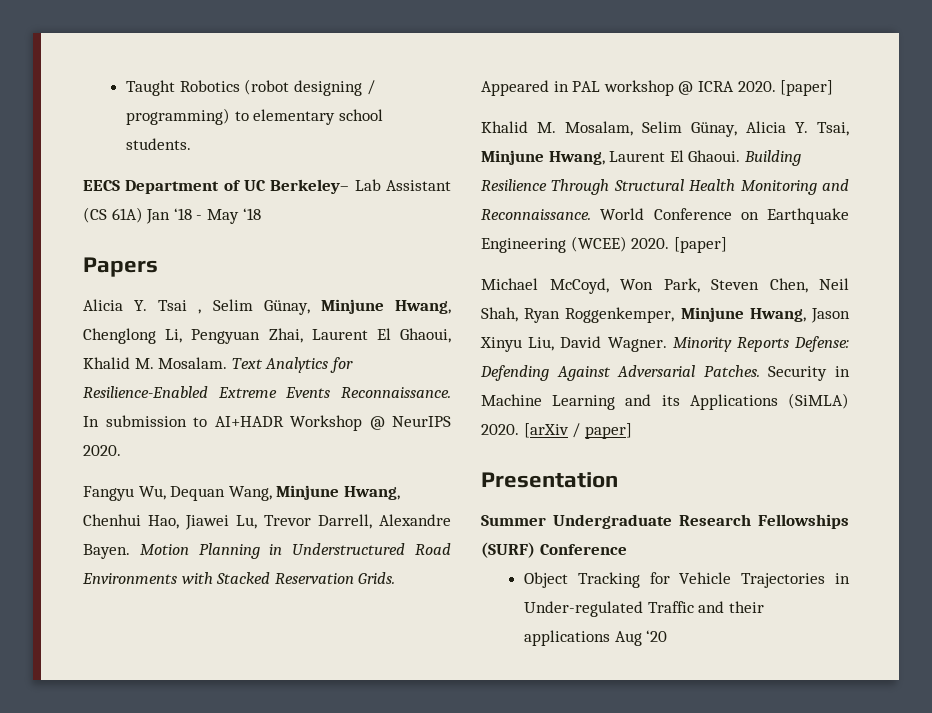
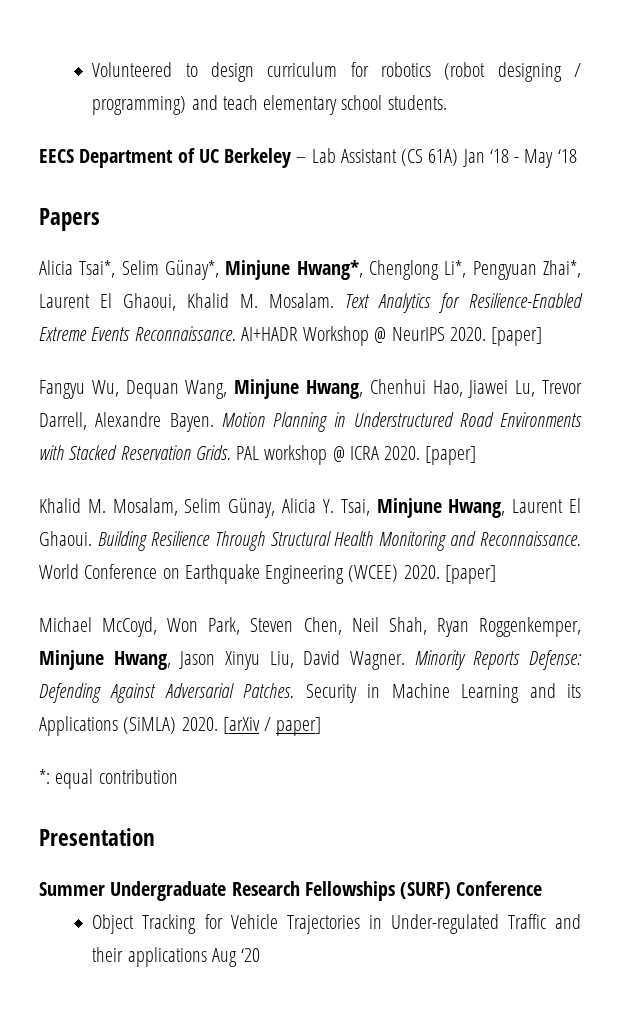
- Taught Robotics (robot designing / programming) to elementary school students.
+ Volunteered to design curriculum for robotics (robot designing / programming) and teach elementary school students.
- EECS Department of UC Berkeley– Lab Assistant (CS 61A) Jan ‘18 - May ‘18
+ EECS Department of UC Berkeley – Lab Assistant (CS 61A) Jan ‘18 - May ‘18
- Alicia Y. Tsai , Selim Günay, Minjune Hwang, Chenglong Li, Pengyuan Zhai, Laurent El Ghaoui, Khalid M. Mosalam.
+ Alicia Tsai*, Selim Günay*, Minjune Hwang*, Chenglong Li*, Pengyuan Zhai*, Laurent El Ghaoui, Khalid M. Mosalam.
- In submission to AI+HADR Workshop @ NeurIPS 2020.
+ AI+HADR Workshop @ NeurIPS 2020. [paper]
- Appeared in PAL workshop @ ICRA 2020.
+ PAL workshop @ ICRA 2020.
+ *: equal contribution

